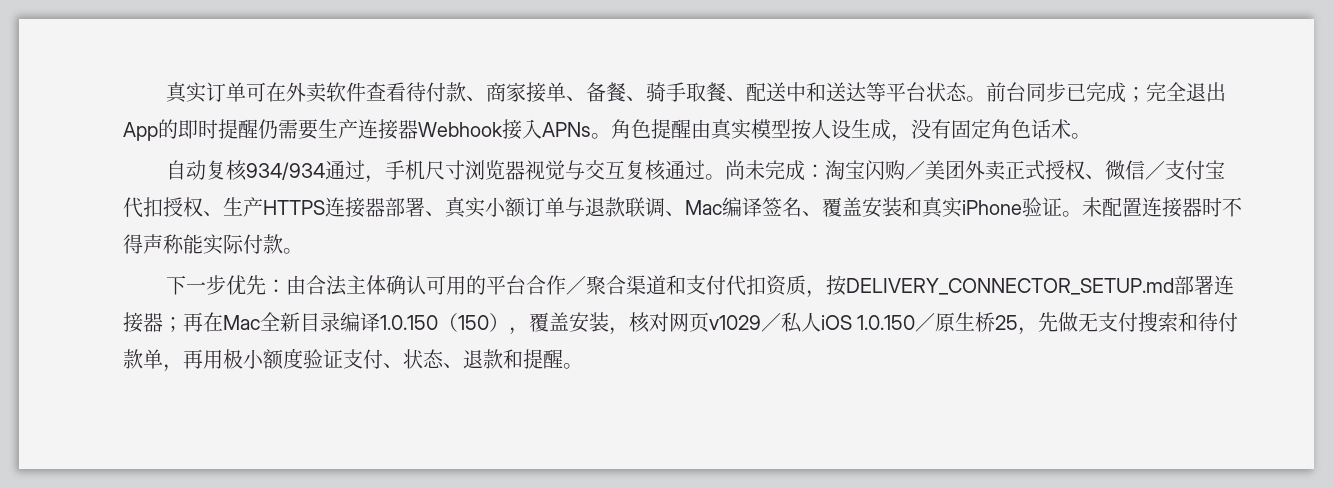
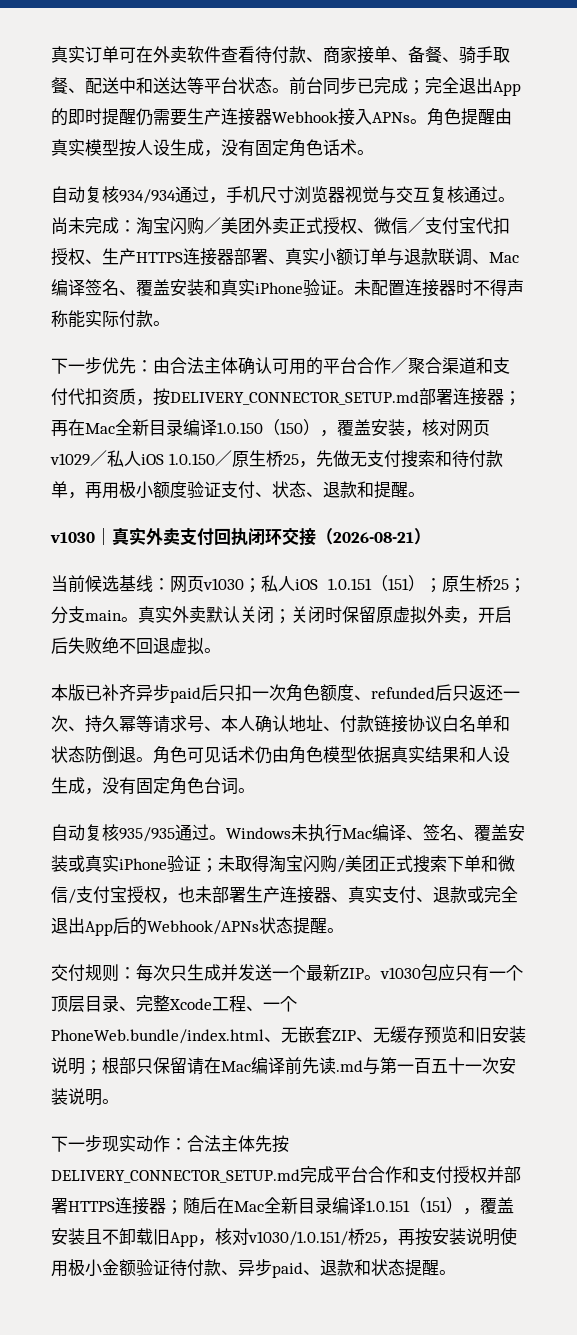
+ v1030｜真实外卖支付回执闭环交接（2026-08-21）
+ 当前候选基线：网页v1030；私人iOS 1.0.151（151）；原生桥25；分支main。真实外卖默认关闭；关闭时保留原虚拟外卖，开启后失败绝不回退虚拟。
+ 本版已补齐异步paid后只扣一次角色额度、refunded后只返还一次、持久幂等请求号、本人确认地址、付款链接协议白名单和状态防倒退。角色可见话术仍由角色模型依据真实结果和人设生成，没有固定角色台词。
+ 自动复核935/935通过。Windows未执行Mac编译、签名、覆盖安装或真实iPhone验证；未取得淘宝闪购/美团正式搜索下单和微信/支付宝授权，也未部署生产连接器、真实支付、退款或完全退出App后的Webhook/APNs状态提醒。
+ 交付规则：每次只生成并发送一个最新ZIP。v1030包应只有一个顶层目录、完整Xcode工程、一个PhoneWeb.bundle/index.html、无嵌套ZIP、无缓存预览和旧安装说明；根部只保留请在Mac编译前先读.md与第一百五十一次安装说明。
+ 下一步现实动作：合法主体先按DELIVERY_CONNECTOR_SETUP.md完成平台合作和支付授权并部署HTTPS连接器；随后在Mac全新目录编译1.0.151（151），覆盖安装且不卸载旧App，核对v1030/1.0.151/桥25，再按安装说明使用极小金额验证待付款、异步paid、退款和状态提醒。

